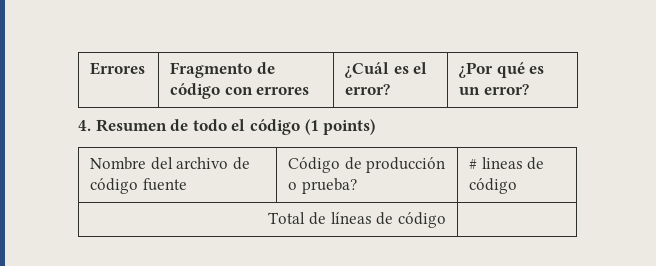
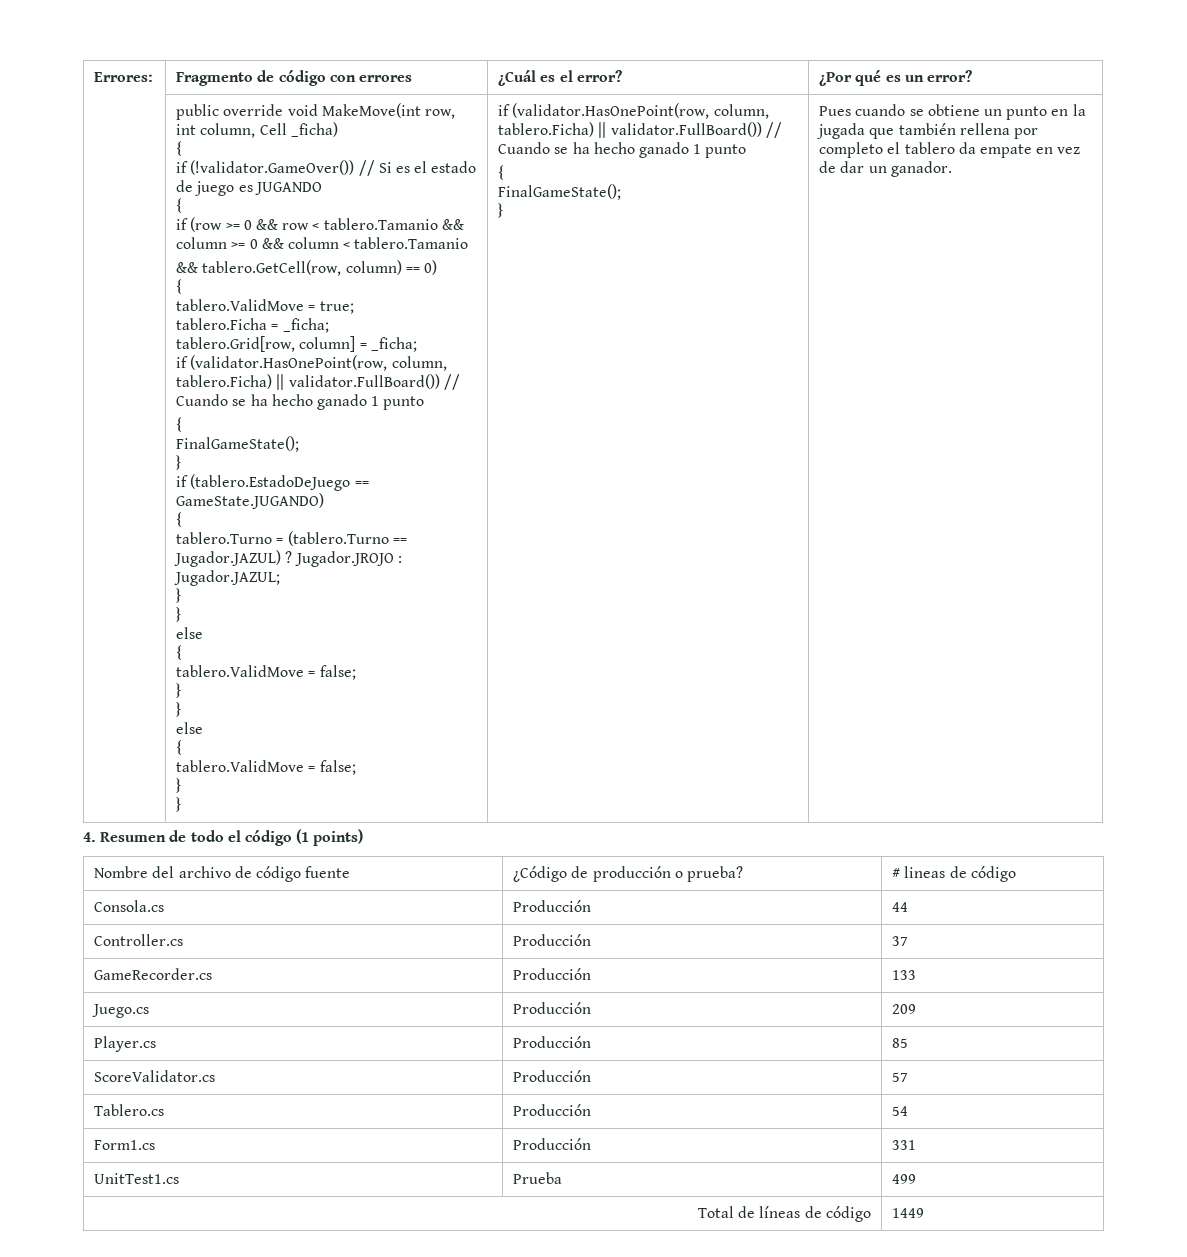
- Errores | Fragmento de código con errores | ¿Cuál es el error? | ¿Por qué es un error?
+ Errores: | Fragmento de código con errores | ¿Cuál es el error? | ¿Por qué es un error?
+ public override void MakeMove(int row, int column, Cell _ficha)
+ {
+ if (!validator.GameOver()) // Si es el estado de juego es JUGANDO
+ {
+ if (row >= 0 && row < tablero.Tamanio && column >= 0 && column < tablero.Tamanio
+ && tablero.GetCell(row, column) == 0)
+ {
+ tablero.ValidMove = true;
+ tablero.Ficha = _ficha;
+ tablero.Grid[row, column] = _ficha;
+ if (validator.HasOnePoint(row, column, tablero.Ficha) || validator.FullBoard()) // Cuando se ha hecho ganado 1 punto
+ {
+ FinalGameState();
+ }
+ if (tablero.EstadoDeJuego == GameState.JUGANDO)
+ {
+ tablero.Turno = (tablero.Turno == Jugador.JAZUL) ? Jugador.JROJO : Jugador.JAZUL;
+ }
+ }
+ else
+ {
+ tablero.ValidMove = false;
+ }
+ }
+ else
+ {
+ tablero.ValidMove = false;
+ }
+ } | if (validator.HasOnePoint(row, column, tablero.Ficha) || validator.FullBoard()) // Cuando se ha hecho ganado 1 punto
+ {
+ FinalGameState();
+ } | Pues cuando se obtiene un punto en la jugada que también rellena por completo el tablero da empate en vez de dar un ganador.
- Nombre del archivo de código fuente | Código de producción o prueba? | # lineas de código
+ Nombre del archivo de código fuente | ¿Código de producción o prueba? | # lineas de código
+ Consola.cs | Producción | 44
+ Controller.cs | Producción | 37
+ GameRecorder.cs | Producción | 133
+ Juego.cs | Producción | 209
+ Player.cs | Producción | 85
+ ScoreValidator.cs | Producción | 57
+ Tablero.cs | Producción | 54
+ Form1.cs | Producción | 331
+ UnitTest1.cs | Prueba | 499
- Total de líneas de código |
+ Total de líneas de código | 1449

